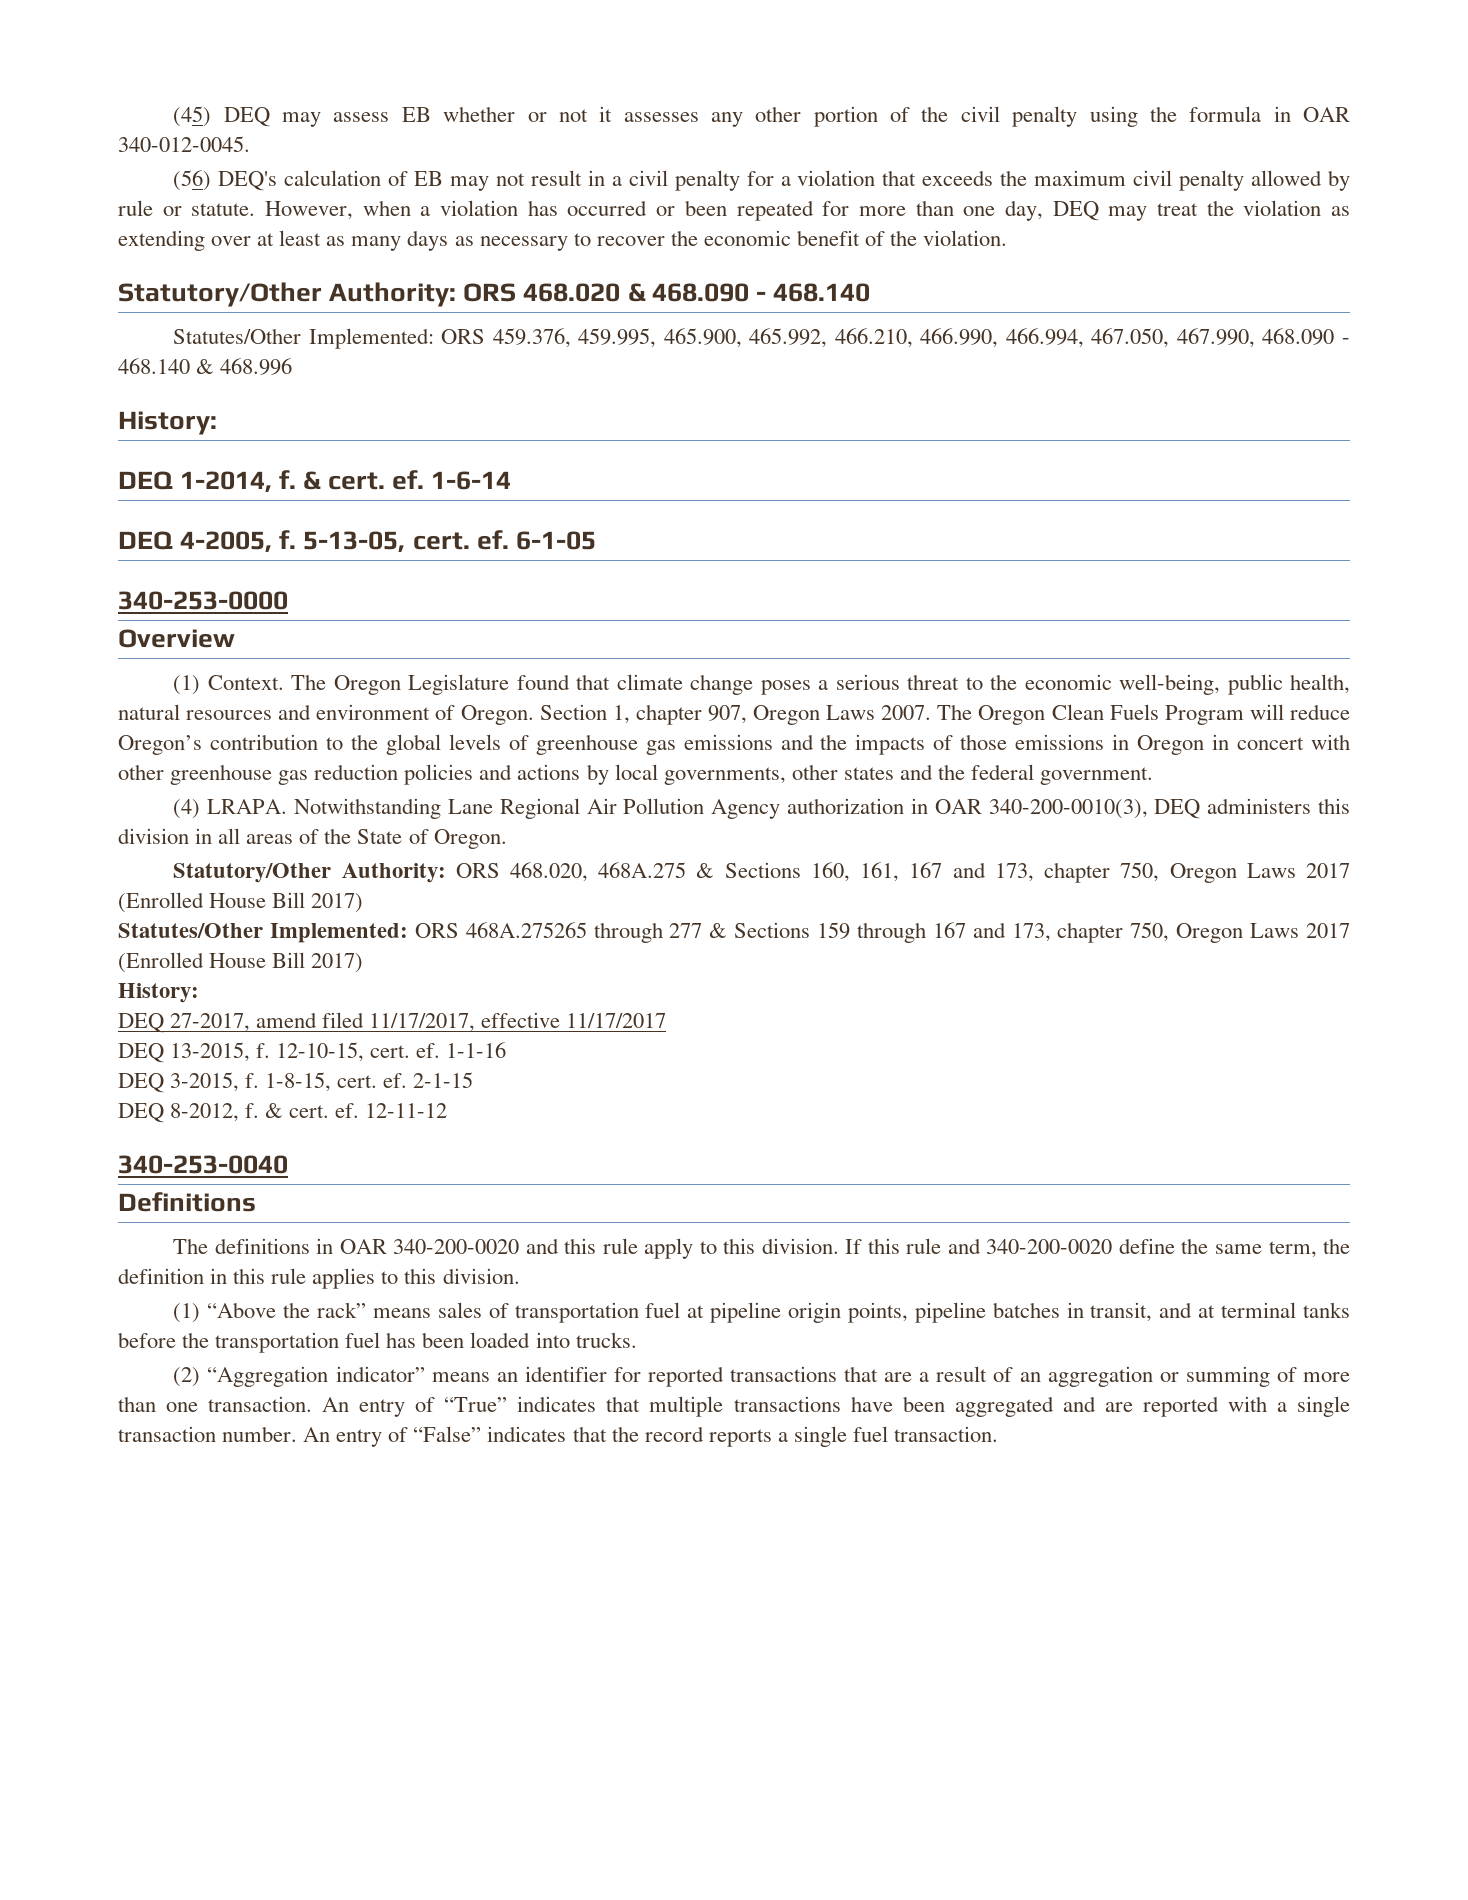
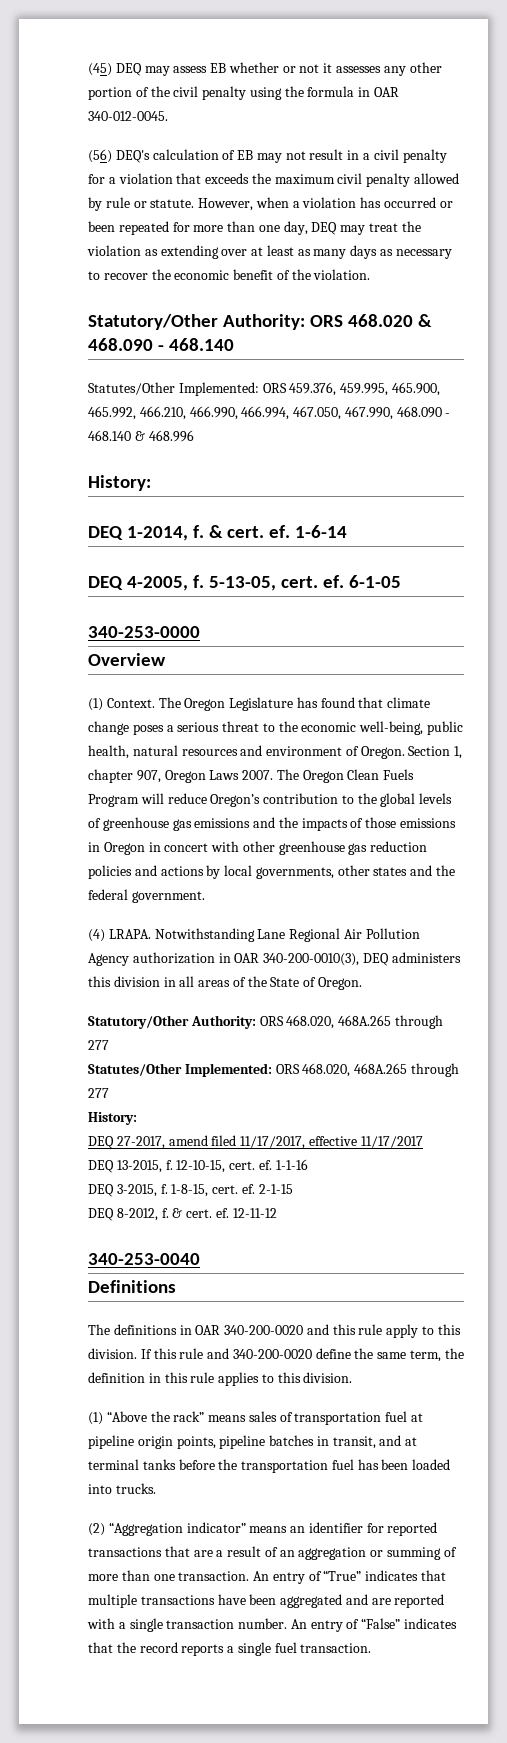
- The Oregon Legislature found that climate change poses a serious threat to the economic well-being, public health, natural resources and environment of Oregon.
+ The Oregon Legislature has found that climate change poses a serious threat to the economic well-being, public health, natural resources and environment of Oregon.
- Statutory/Other Authority: ORS 468.020, 468A.275 & Sections 160, 161, 167 and 173, chapter 750, Oregon Laws 2017 (Enrolled House Bill 2017)
- Statutes/Other Implemented: ORS 468A.275265 through 277 & Sections 159 through 167 and 173, chapter 750, Oregon Laws 2017 (Enrolled House Bill 2017)
+ Statutory/Other Authority: ORS 468.020, 468A.265 through 277
+ Statutes/Other Implemented: ORS 468.020, 468A.265 through 277

